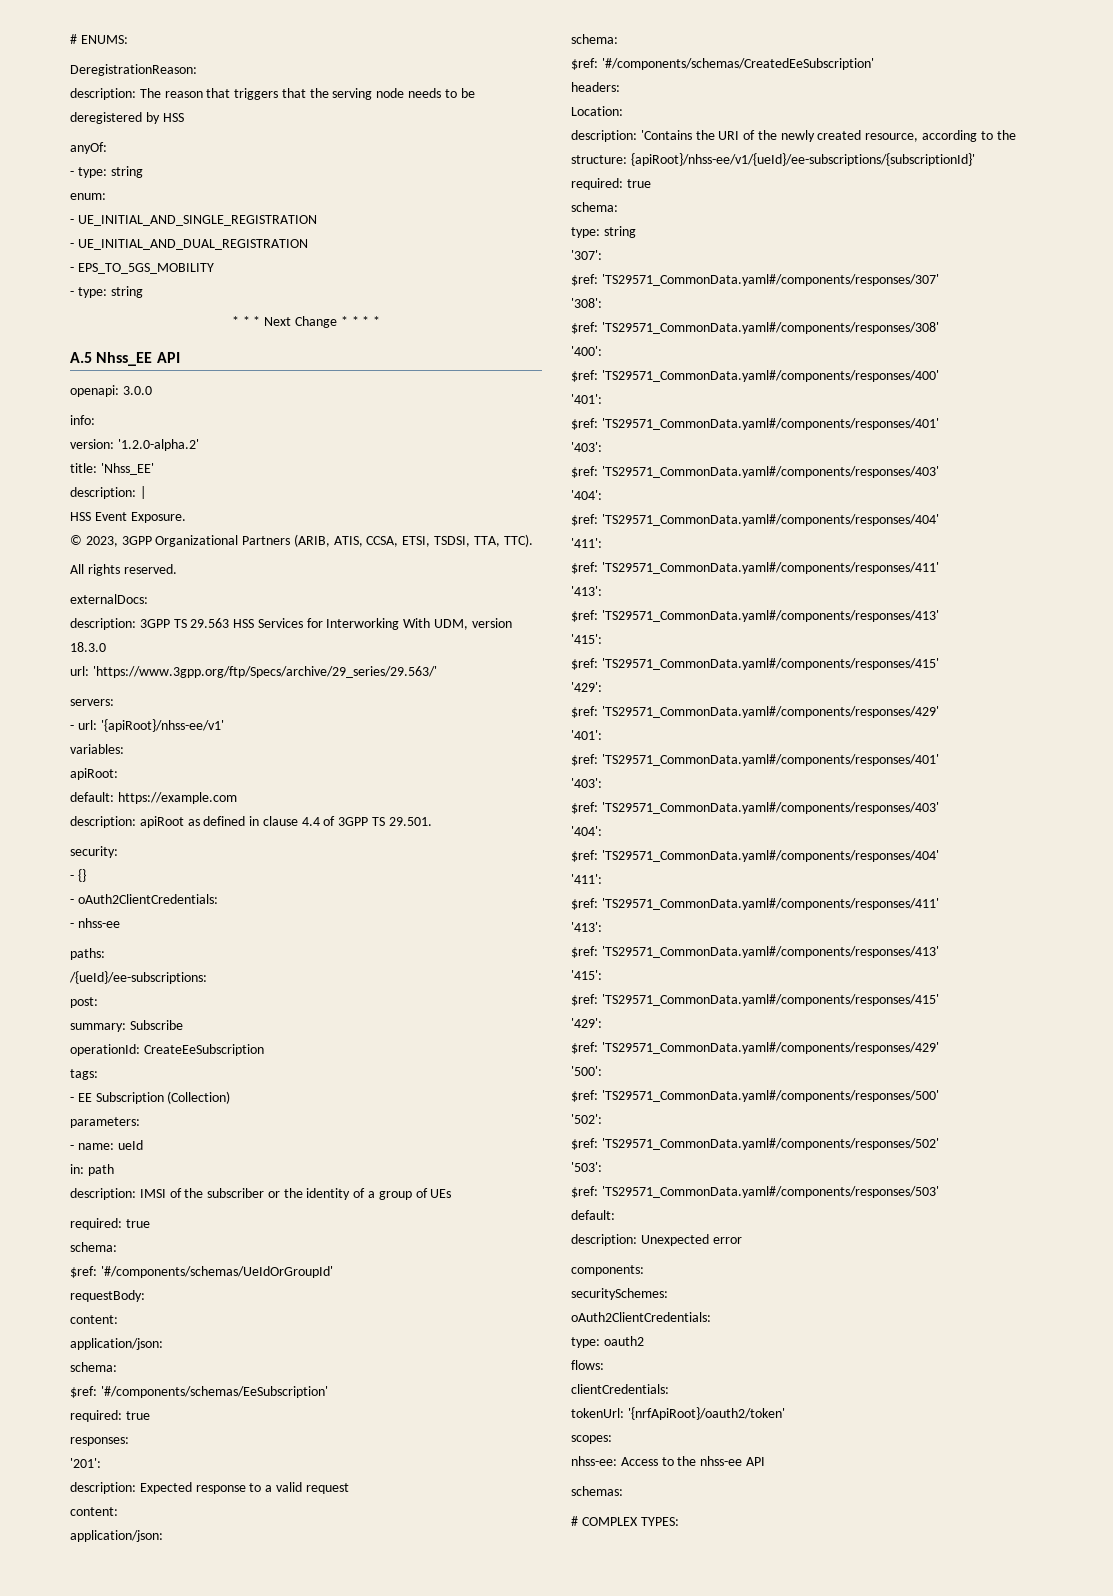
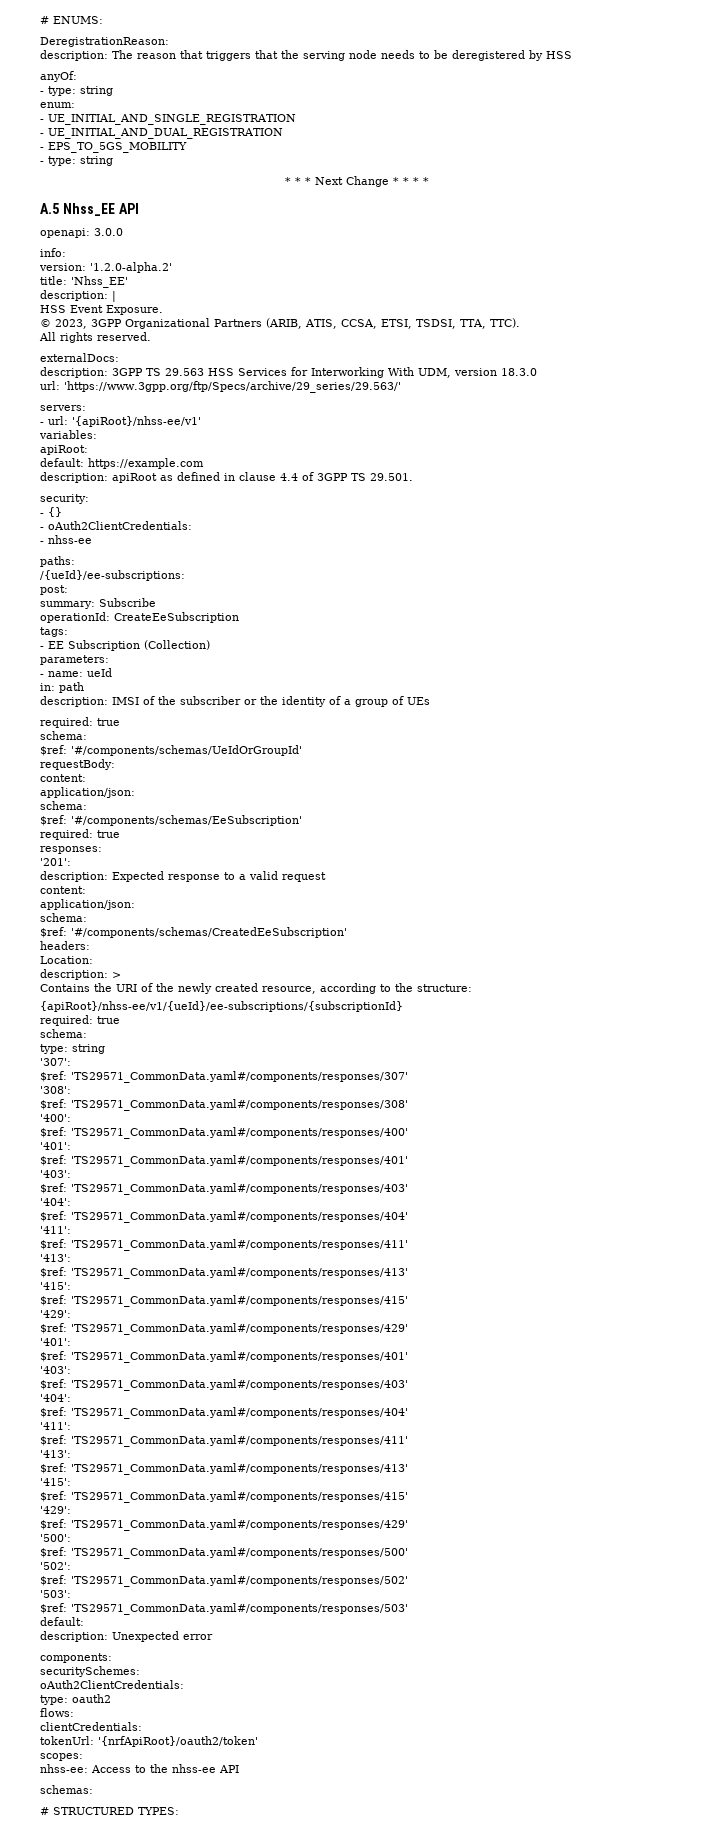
- description: 'Contains the URI of the newly created resource, according to the structure: {apiRoot}/nhss-ee/v1/{ueId}/ee-subscriptions/{subscriptionId}'
+ description: >
+ Contains the URI of the newly created resource, according to the structure:
+ {apiRoot}/nhss-ee/v1/{ueId}/ee-subscriptions/{subscriptionId}
- # COMPLEX TYPES:
+ # STRUCTURED TYPES:

